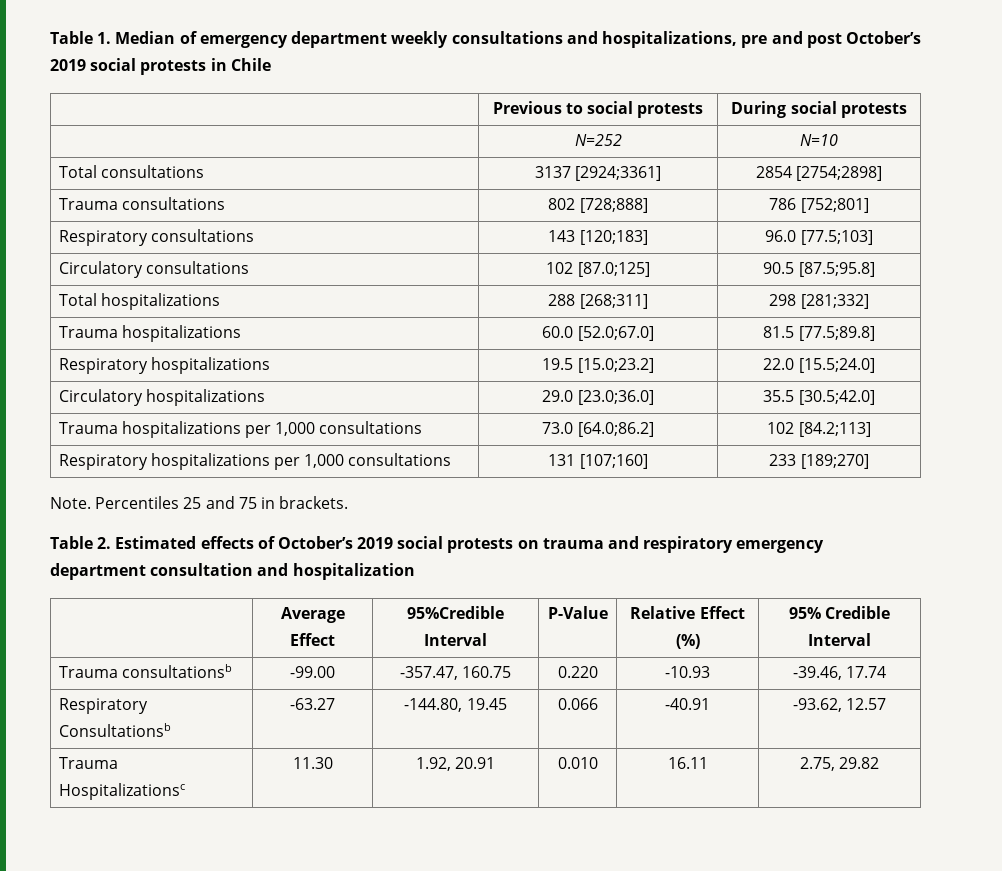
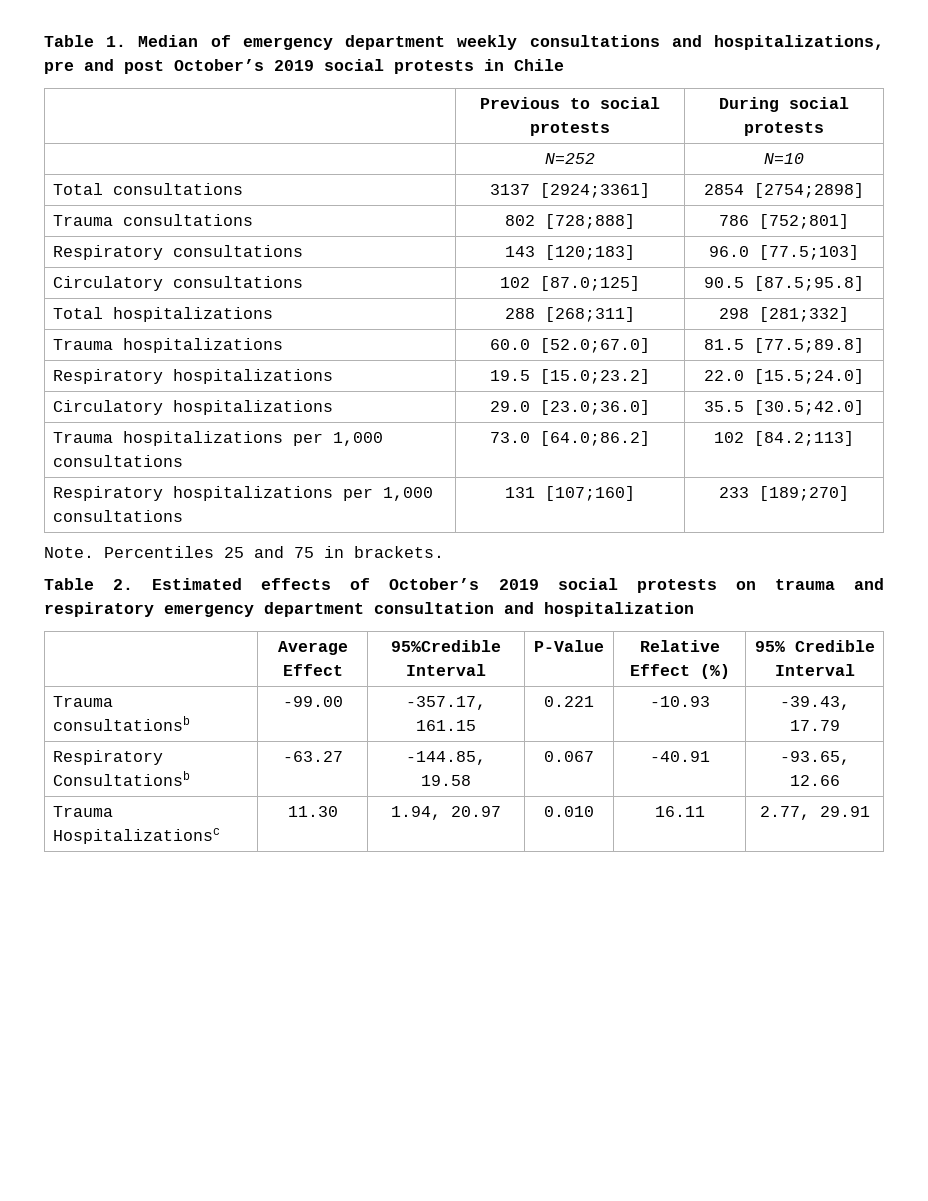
- Trauma consultationsb | -99.00 | -357.47, 160.75 | 0.220 | -10.93 | -39.46, 17.74
+ Trauma consultationsb | -99.00 | -357.17, 161.15 | 0.221 | -10.93 | -39.43, 17.79
- Respiratory Consultationsb | -63.27 | -144.80, 19.45 | 0.066 | -40.91 | -93.62, 12.57
+ Respiratory Consultationsb | -63.27 | -144.85, 19.58 | 0.067 | -40.91 | -93.65, 12.66
- Trauma Hospitalizationsc | 11.30 | 1.92, 20.91 | 0.010 | 16.11 | 2.75, 29.82
+ Trauma Hospitalizationsc | 11.30 | 1.94, 20.97 | 0.010 | 16.11 | 2.77, 29.91

